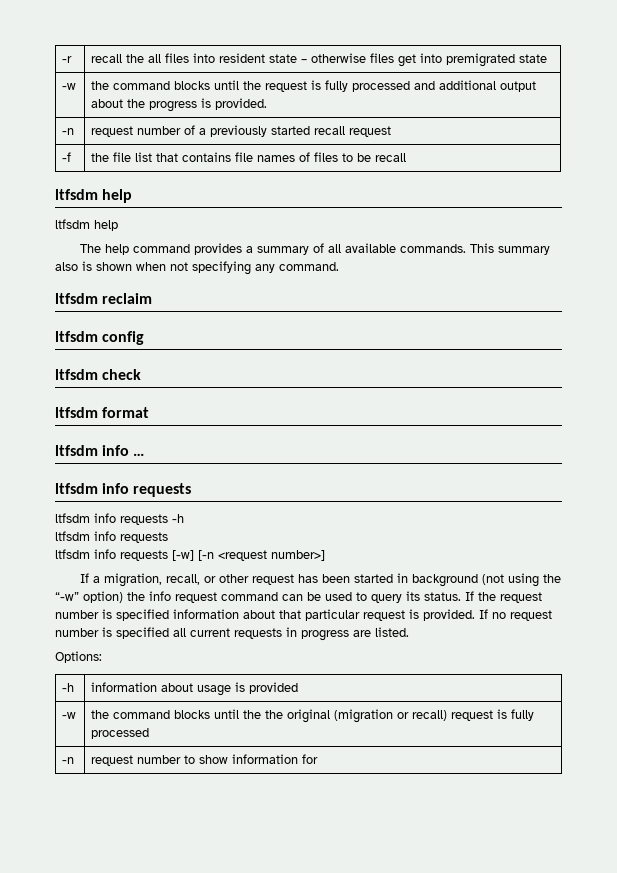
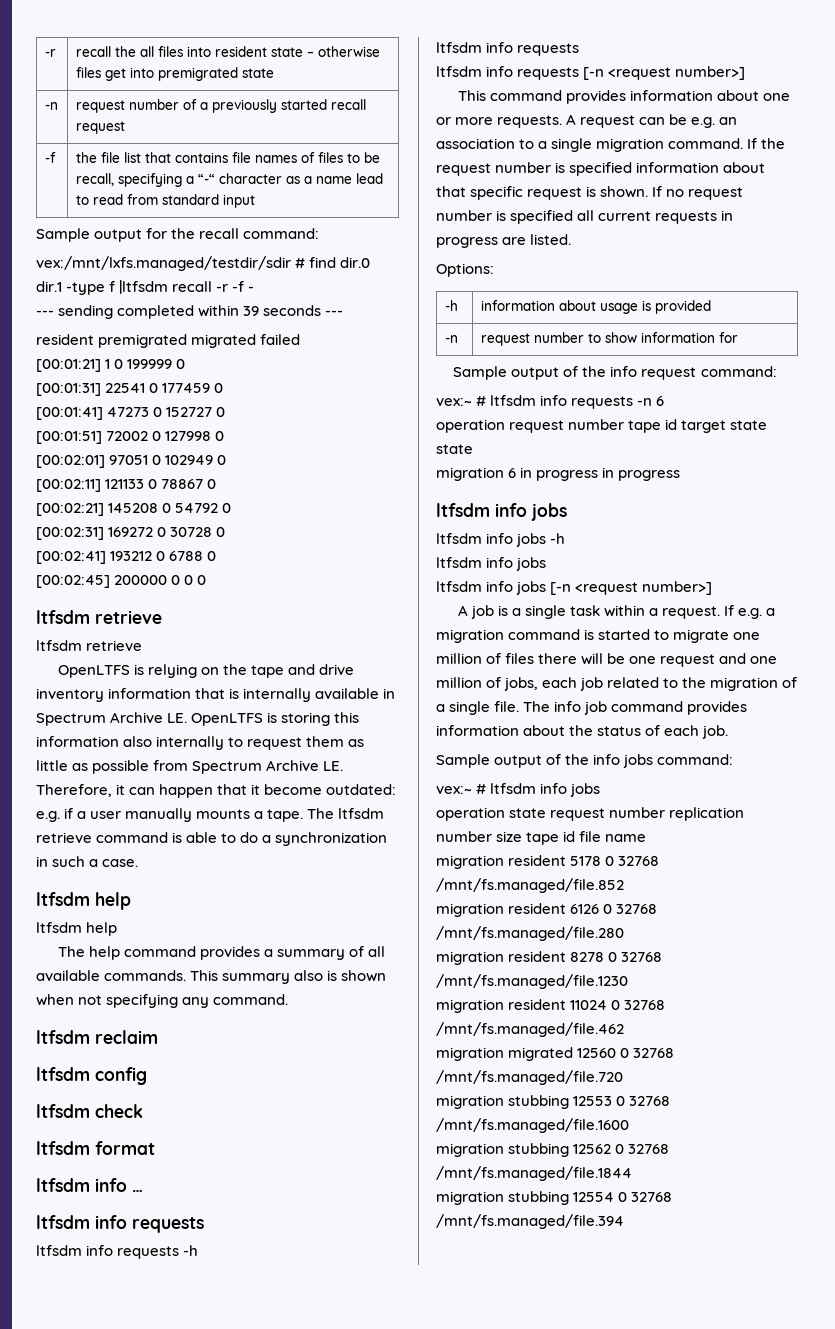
- -w | the command blocks until the request is fully processed and additional output about the progress is provided.
- -f | the file list that contains file names of files to be recall
+ -f | the file list that contains file names of files to be recall, specifying a “-“ character as a name lead to read from standard input
+ Sample output for the recall command:
+ vex:/mnt/lxfs.managed/testdir/sdir # find dir.0 dir.1 -type f |ltfsdm recall -r -f -
+ --- sending completed within 39 seconds ---
+ resident premigrated migrated failed
+ [00:01:21] 1 0 199999 0
+ [00:01:31] 22541 0 177459 0
+ [00:01:41] 47273 0 152727 0
+ [00:01:51] 72002 0 127998 0
+ [00:02:01] 97051 0 102949 0
+ [00:02:11] 121133 0 78867 0
+ [00:02:21] 145208 0 54792 0
+ [00:02:31] 169272 0 30728 0
+ [00:02:41] 193212 0 6788 0
+ [00:02:45] 200000 0 0 0
+ ltfsdm retrieve
+ ltfsdm retrieve
+ OpenLTFS is relying on the tape and drive inventory information that is internally available in Spectrum Archive LE. OpenLTFS is storing this information also internally to request them as little as possible from Spectrum Archive LE. Therefore, it can happen that it become outdated: e.g. if a user manually mounts a tape. The ltfsdm retrieve command is able to do a synchronization in such a case.
- ltfsdm info requests [-w] [-n <request number>]
- If a migration, recall, or other request has been started in background (not using the “-w” option) the info request command can be used to query its status.
+ ltfsdm info requests [-n <request number>]
+ This command provides information about one or more requests. A request can be e.g. an association to a single migration command.
- If the request number is specified information about that particular request is provided.
+ If the request number is specified information about that specific request is shown.
- -w | the command blocks until the the original (migration or recall) request is fully processed
+ Sample output of the info request command:
+ vex:~ # ltfsdm info requests -n 6
+ operation request number tape id target state state
+ migration 6 in progress in progress
+ ltfsdm info jobs
+ ltfsdm info jobs -h
+ ltfsdm info jobs
+ ltfsdm info jobs [-n <request number>]
+ A job is a single task within a request. If e.g. a migration command is started to migrate one million of files there will be one request and one million of jobs, each job related to the migration of a single file. The info job command provides information about the status of each job.
+ Sample output of the info jobs command:
+ vex:~ # ltfsdm info jobs
+ operation state request number replication number size tape id file name
+ migration resident 5178 0 32768 /mnt/fs.managed/file.852
+ migration resident 6126 0 32768 /mnt/fs.managed/file.280
+ migration resident 8278 0 32768 /mnt/fs.managed/file.1230
+ migration resident 11024 0 32768 /mnt/fs.managed/file.462
+ migration migrated 12560 0 32768 /mnt/fs.managed/file.720
+ migration stubbing 12553 0 32768 /mnt/fs.managed/file.1600
+ migration stubbing 12562 0 32768 /mnt/fs.managed/file.1844
+ migration stubbing 12554 0 32768 /mnt/fs.managed/file.394

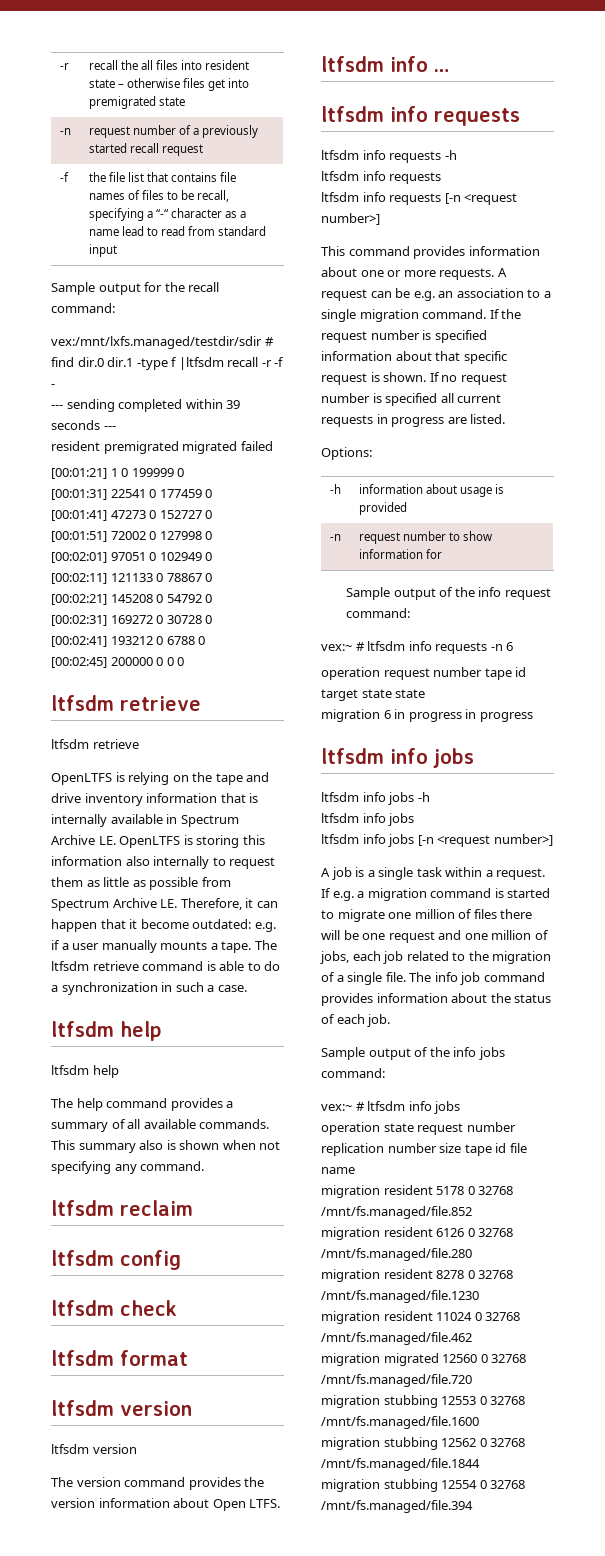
  ltfsdm format
+ ltfsdm version
+ ltfsdm version
+ The version command provides the version information about Open LTFS.

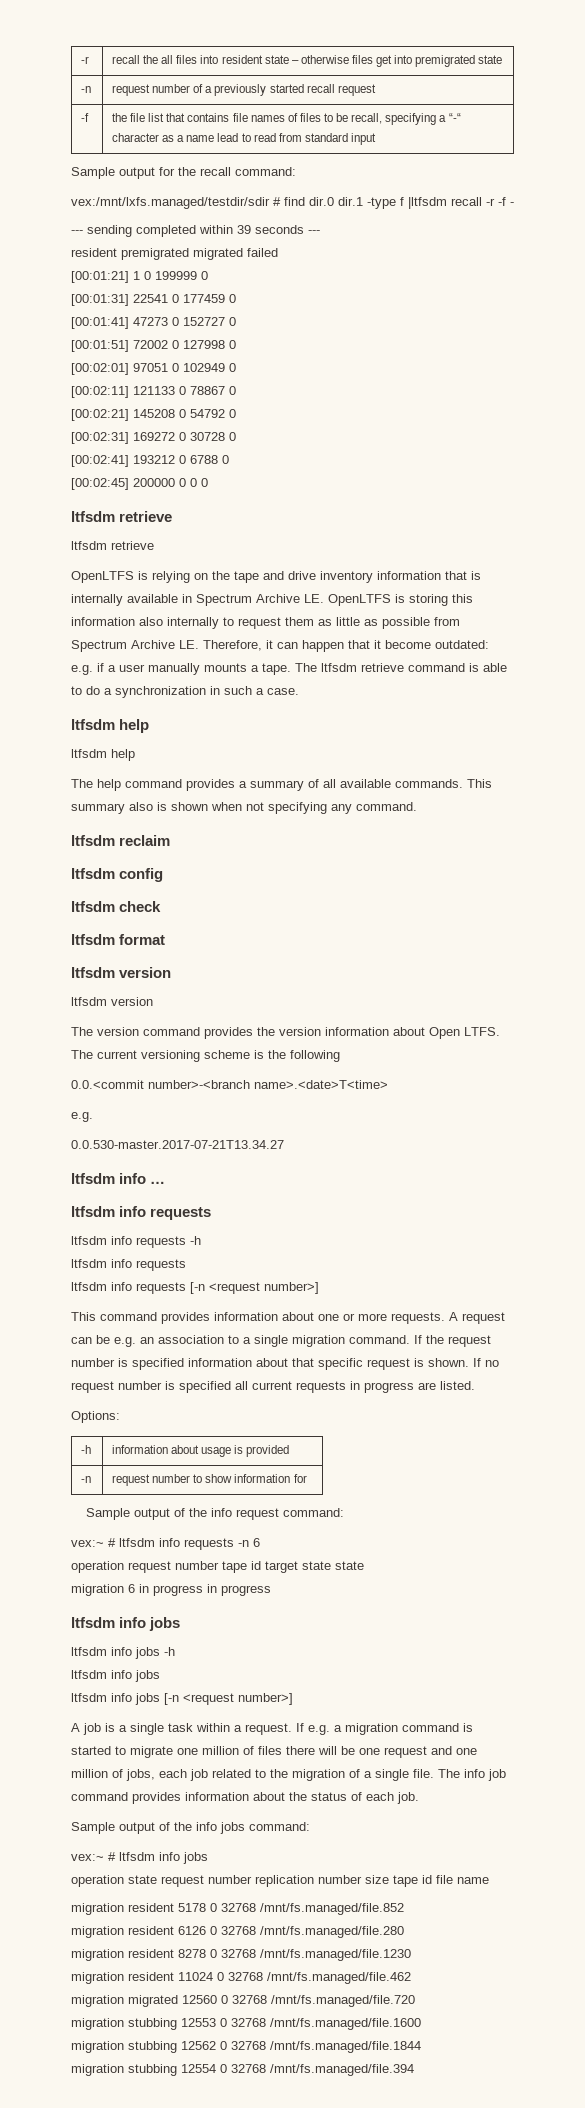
+ The current versioning scheme is the following
+ 0.0.<commit number>-<branch name>.<date>T<time>
+ e.g.
+ 0.0.530-master.2017-07-21T13.34.27

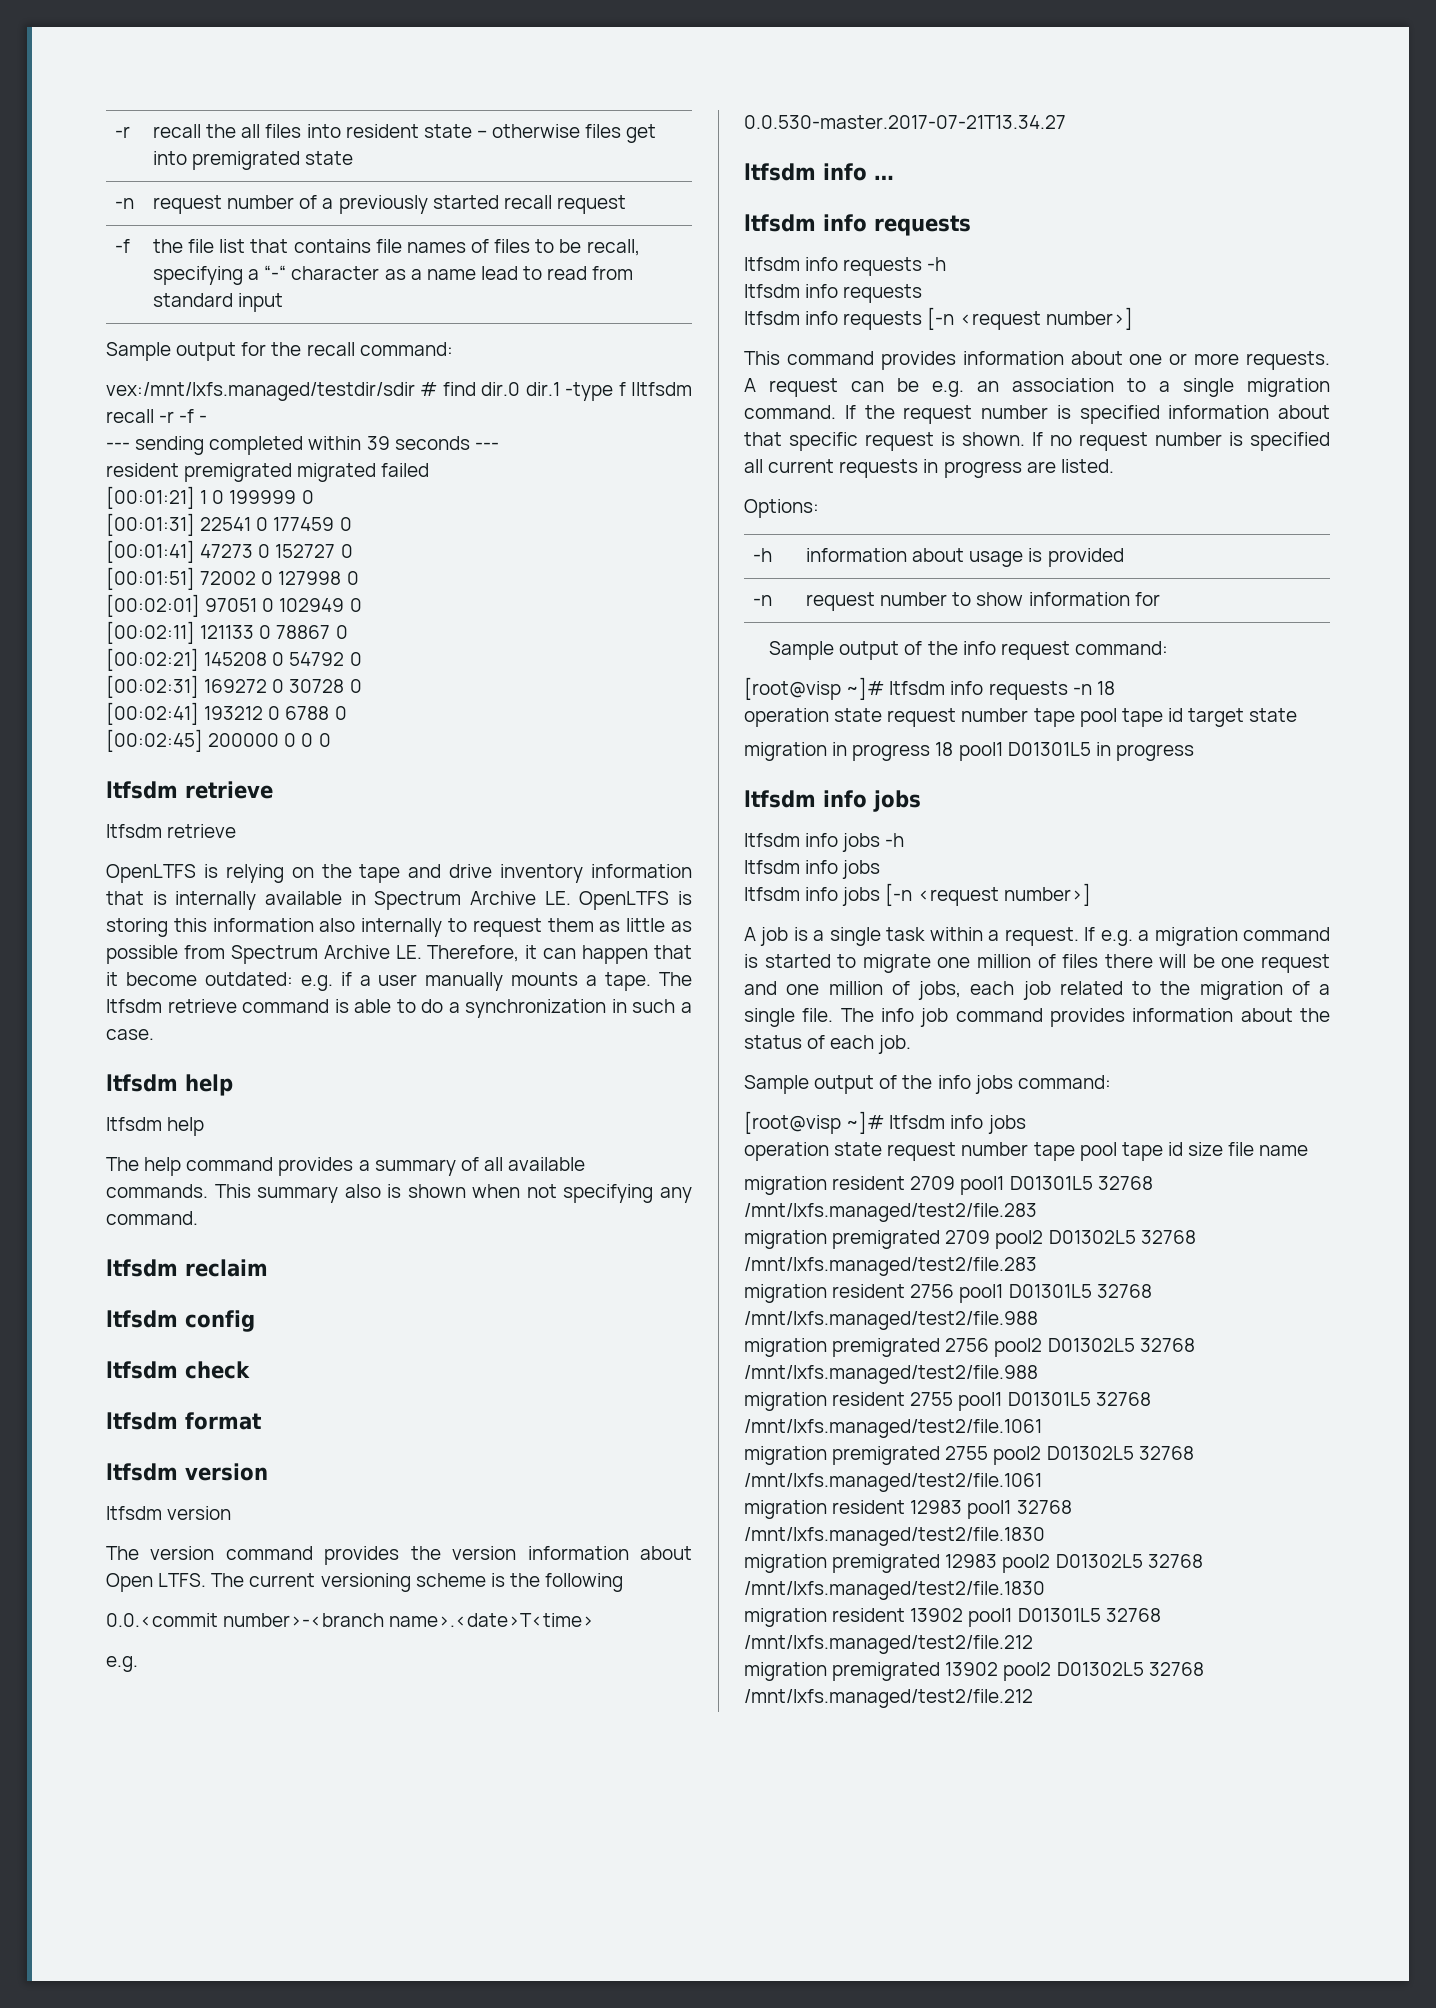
- vex:~ # ltfsdm info requests -n 6
- operation request number tape id target state state
- migration 6 in progress in progress
+ [root@visp ~]# ltfsdm info requests -n 18
+ operation state request number tape pool tape id target state
+ migration in progress 18 pool1 D01301L5 in progress
- vex:~ # ltfsdm info jobs
+ [root@visp ~]# ltfsdm info jobs
- operation state request number replication number size tape id file name
+ operation state request number tape pool tape id size file name
- migration resident 5178 0 32768 /mnt/fs.managed/file.852
- migration resident 6126 0 32768 /mnt/fs.managed/file.280
- migration resident 8278 0 32768 /mnt/fs.managed/file.1230
- migration resident 11024 0 32768 /mnt/fs.managed/file.462
- migration migrated 12560 0 32768 /mnt/fs.managed/file.720
- migration stubbing 12553 0 32768 /mnt/fs.managed/file.1600
- migration stubbing 12562 0 32768 /mnt/fs.managed/file.1844
- migration stubbing 12554 0 32768 /mnt/fs.managed/file.394
+ migration resident 2709 pool1 D01301L5 32768 /mnt/lxfs.managed/test2/file.283
+ migration premigrated 2709 pool2 D01302L5 32768 /mnt/lxfs.managed/test2/file.283
+ migration resident 2756 pool1 D01301L5 32768 /mnt/lxfs.managed/test2/file.988
+ migration premigrated 2756 pool2 D01302L5 32768 /mnt/lxfs.managed/test2/file.988
+ migration resident 2755 pool1 D01301L5 32768 /mnt/lxfs.managed/test2/file.1061
+ migration premigrated 2755 pool2 D01302L5 32768 /mnt/lxfs.managed/test2/file.1061
+ migration resident 12983 pool1 32768 /mnt/lxfs.managed/test2/file.1830
+ migration premigrated 12983 pool2 D01302L5 32768 /mnt/lxfs.managed/test2/file.1830
+ migration resident 13902 pool1 D01301L5 32768 /mnt/lxfs.managed/test2/file.212
+ migration premigrated 13902 pool2 D01302L5 32768 /mnt/lxfs.managed/test2/file.212

